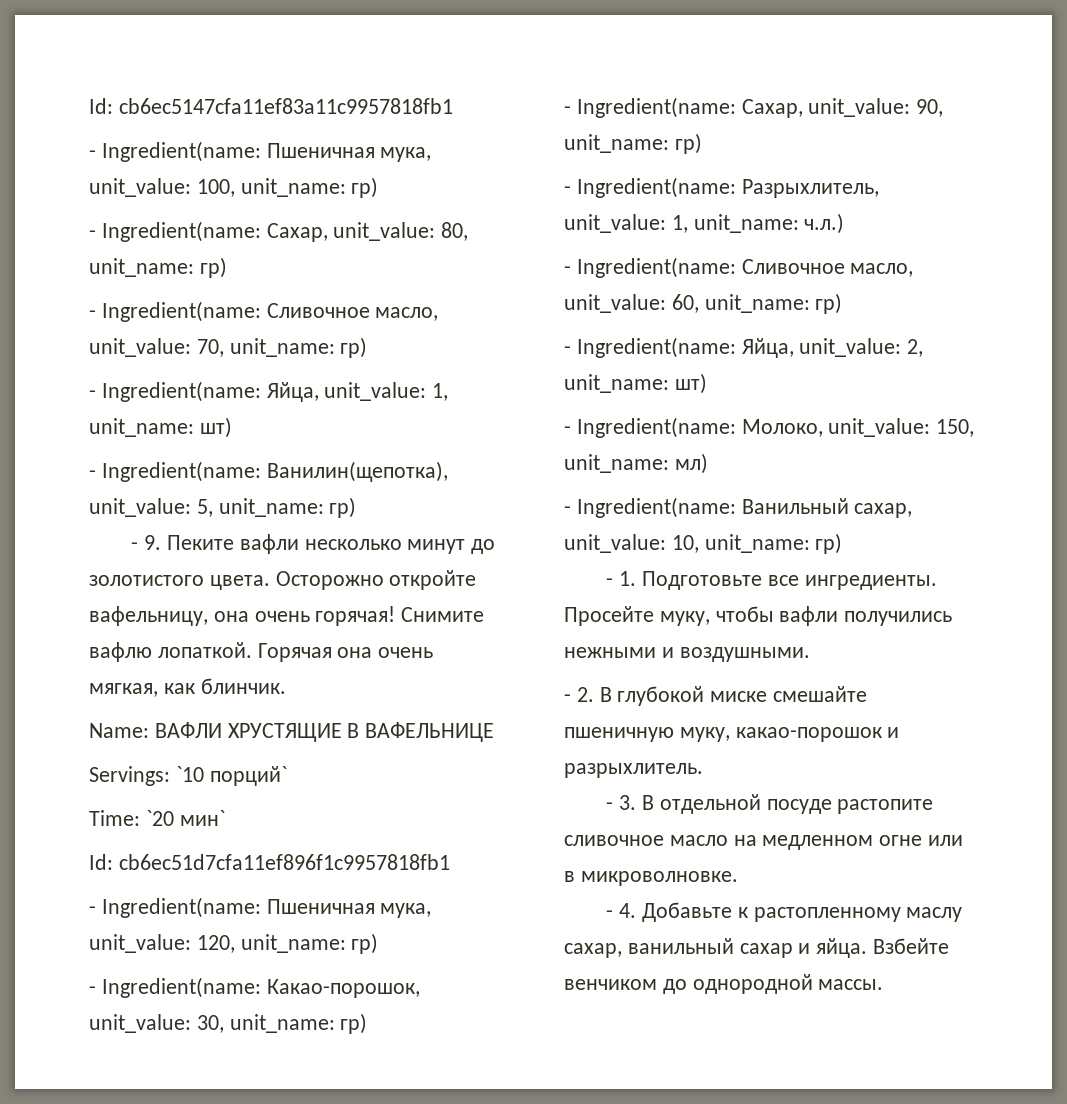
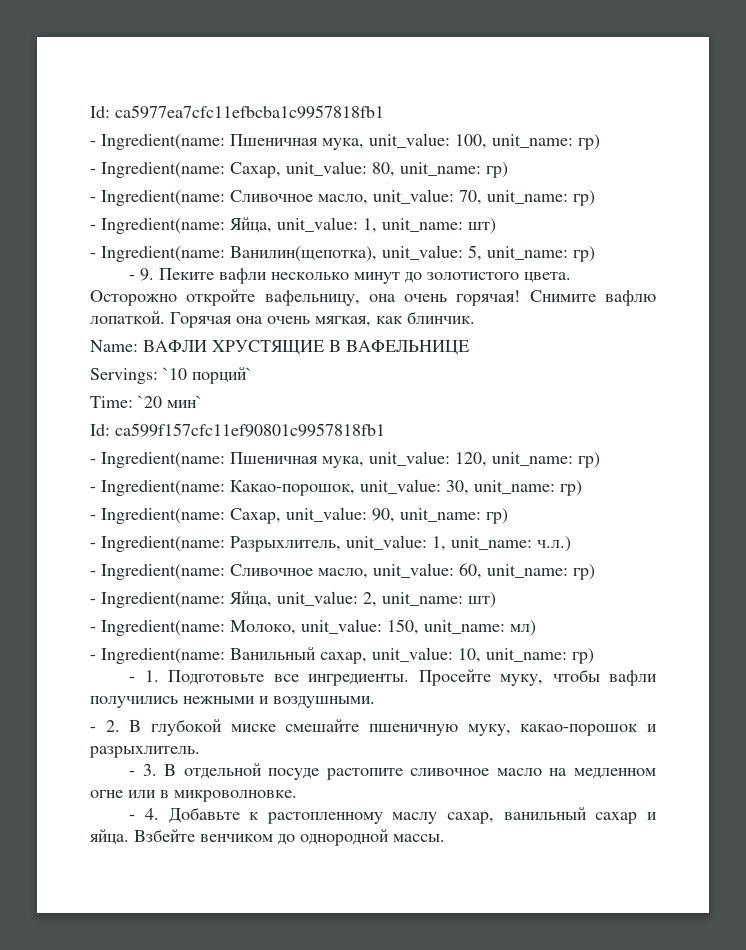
- Id: cb6ec5147cfa11ef83a11c9957818fb1
+ Id: ca5977ea7cfc11efbcba1c9957818fb1
- Id: cb6ec51d7cfa11ef896f1c9957818fb1
+ Id: ca599f157cfc11ef90801c9957818fb1

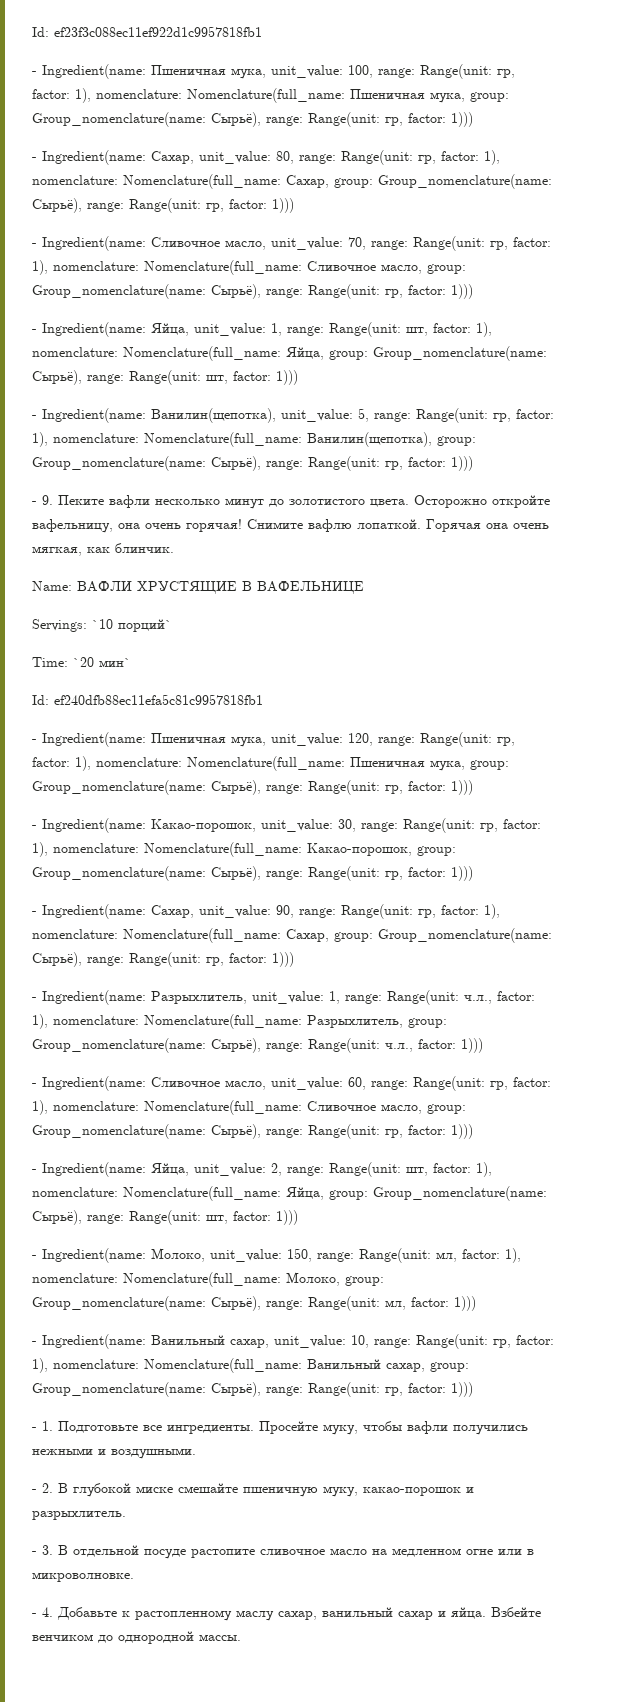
- Id: ca5977ea7cfc11efbcba1c9957818fb1
+ Id: ef23f3c088ec11ef922d1c9957818fb1
- - Ingredient(name: Пшеничная мука, unit_value: 100, unit_name: гр)
+ - Ingredient(name: Пшеничная мука, unit_value: 100, range: Range(unit: гр, factor: 1), nomenclature: Nomenclature(full_name: Пшеничная мука, group: Group_nomenclature(name: Сырьё), range: Range(unit: гр, factor: 1)))
- - Ingredient(name: Сахар, unit_value: 80, unit_name: гр)
+ - Ingredient(name: Сахар, unit_value: 80, range: Range(unit: гр, factor: 1), nomenclature: Nomenclature(full_name: Сахар, group: Group_nomenclature(name: Сырьё), range: Range(unit: гр, factor: 1)))
- - Ingredient(name: Сливочное масло, unit_value: 70, unit_name: гр)
+ - Ingredient(name: Сливочное масло, unit_value: 70, range: Range(unit: гр, factor: 1), nomenclature: Nomenclature(full_name: Сливочное масло, group: Group_nomenclature(name: Сырьё), range: Range(unit: гр, factor: 1)))
- - Ingredient(name: Яйца, unit_value: 1, unit_name: шт)
+ - Ingredient(name: Яйца, unit_value: 1, range: Range(unit: шт, factor: 1), nomenclature: Nomenclature(full_name: Яйца, group: Group_nomenclature(name: Сырьё), range: Range(unit: шт, factor: 1)))
- - Ingredient(name: Ванилин(щепотка), unit_value: 5, unit_name: гр)
+ - Ingredient(name: Ванилин(щепотка), unit_value: 5, range: Range(unit: гр, factor: 1), nomenclature: Nomenclature(full_name: Ванилин(щепотка), group: Group_nomenclature(name: Сырьё), range: Range(unit: гр, factor: 1)))
- Id: ca599f157cfc11ef90801c9957818fb1
+ Id: ef240dfb88ec11efa5c81c9957818fb1
- - Ingredient(name: Пшеничная мука, unit_value: 120, unit_name: гр)
+ - Ingredient(name: Пшеничная мука, unit_value: 120, range: Range(unit: гр, factor: 1), nomenclature: Nomenclature(full_name: Пшеничная мука, group: Group_nomenclature(name: Сырьё), range: Range(unit: гр, factor: 1)))
- - Ingredient(name: Какао-порошок, unit_value: 30, unit_name: гр)
+ - Ingredient(name: Какао-порошок, unit_value: 30, range: Range(unit: гр, factor: 1), nomenclature: Nomenclature(full_name: Какао-порошок, group: Group_nomenclature(name: Сырьё), range: Range(unit: гр, factor: 1)))
- - Ingredient(name: Сахар, unit_value: 90, unit_name: гр)
+ - Ingredient(name: Сахар, unit_value: 90, range: Range(unit: гр, factor: 1), nomenclature: Nomenclature(full_name: Сахар, group: Group_nomenclature(name: Сырьё), range: Range(unit: гр, factor: 1)))
- - Ingredient(name: Разрыхлитель, unit_value: 1, unit_name: ч.л.)
+ - Ingredient(name: Разрыхлитель, unit_value: 1, range: Range(unit: ч.л., factor: 1), nomenclature: Nomenclature(full_name: Разрыхлитель, group: Group_nomenclature(name: Сырьё), range: Range(unit: ч.л., factor: 1)))
- - Ingredient(name: Сливочное масло, unit_value: 60, unit_name: гр)
+ - Ingredient(name: Сливочное масло, unit_value: 60, range: Range(unit: гр, factor: 1), nomenclature: Nomenclature(full_name: Сливочное масло, group: Group_nomenclature(name: Сырьё), range: Range(unit: гр, factor: 1)))
- - Ingredient(name: Яйца, unit_value: 2, unit_name: шт)
+ - Ingredient(name: Яйца, unit_value: 2, range: Range(unit: шт, factor: 1), nomenclature: Nomenclature(full_name: Яйца, group: Group_nomenclature(name: Сырьё), range: Range(unit: шт, factor: 1)))
- - Ingredient(name: Молоко, unit_value: 150, unit_name: мл)
+ - Ingredient(name: Молоко, unit_value: 150, range: Range(unit: мл, factor: 1), nomenclature: Nomenclature(full_name: Молоко, group: Group_nomenclature(name: Сырьё), range: Range(unit: мл, factor: 1)))
- - Ingredient(name: Ванильный сахар, unit_value: 10, unit_name: гр)
+ - Ingredient(name: Ванильный сахар, unit_value: 10, range: Range(unit: гр, factor: 1), nomenclature: Nomenclature(full_name: Ванильный сахар, group: Group_nomenclature(name: Сырьё), range: Range(unit: гр, factor: 1)))

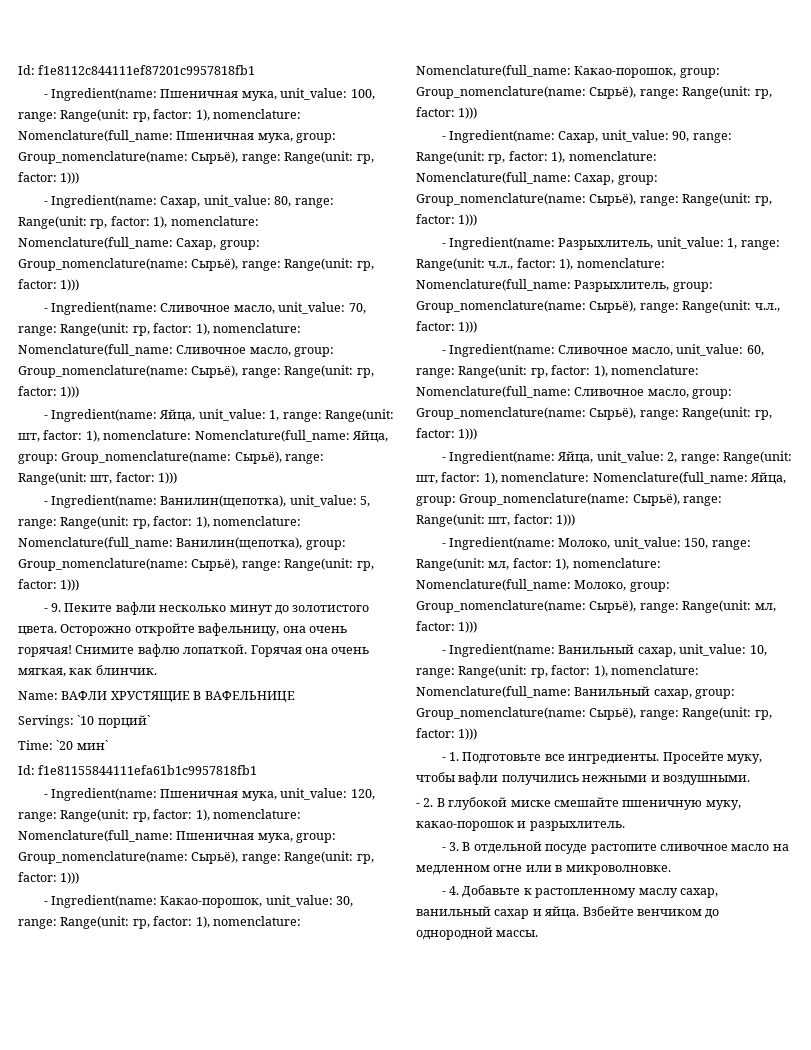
- Id: ef23f3c088ec11ef922d1c9957818fb1
+ Id: f1e8112c844111ef87201c9957818fb1
- Id: ef240dfb88ec11efa5c81c9957818fb1
+ Id: f1e81155844111efa61b1c9957818fb1

